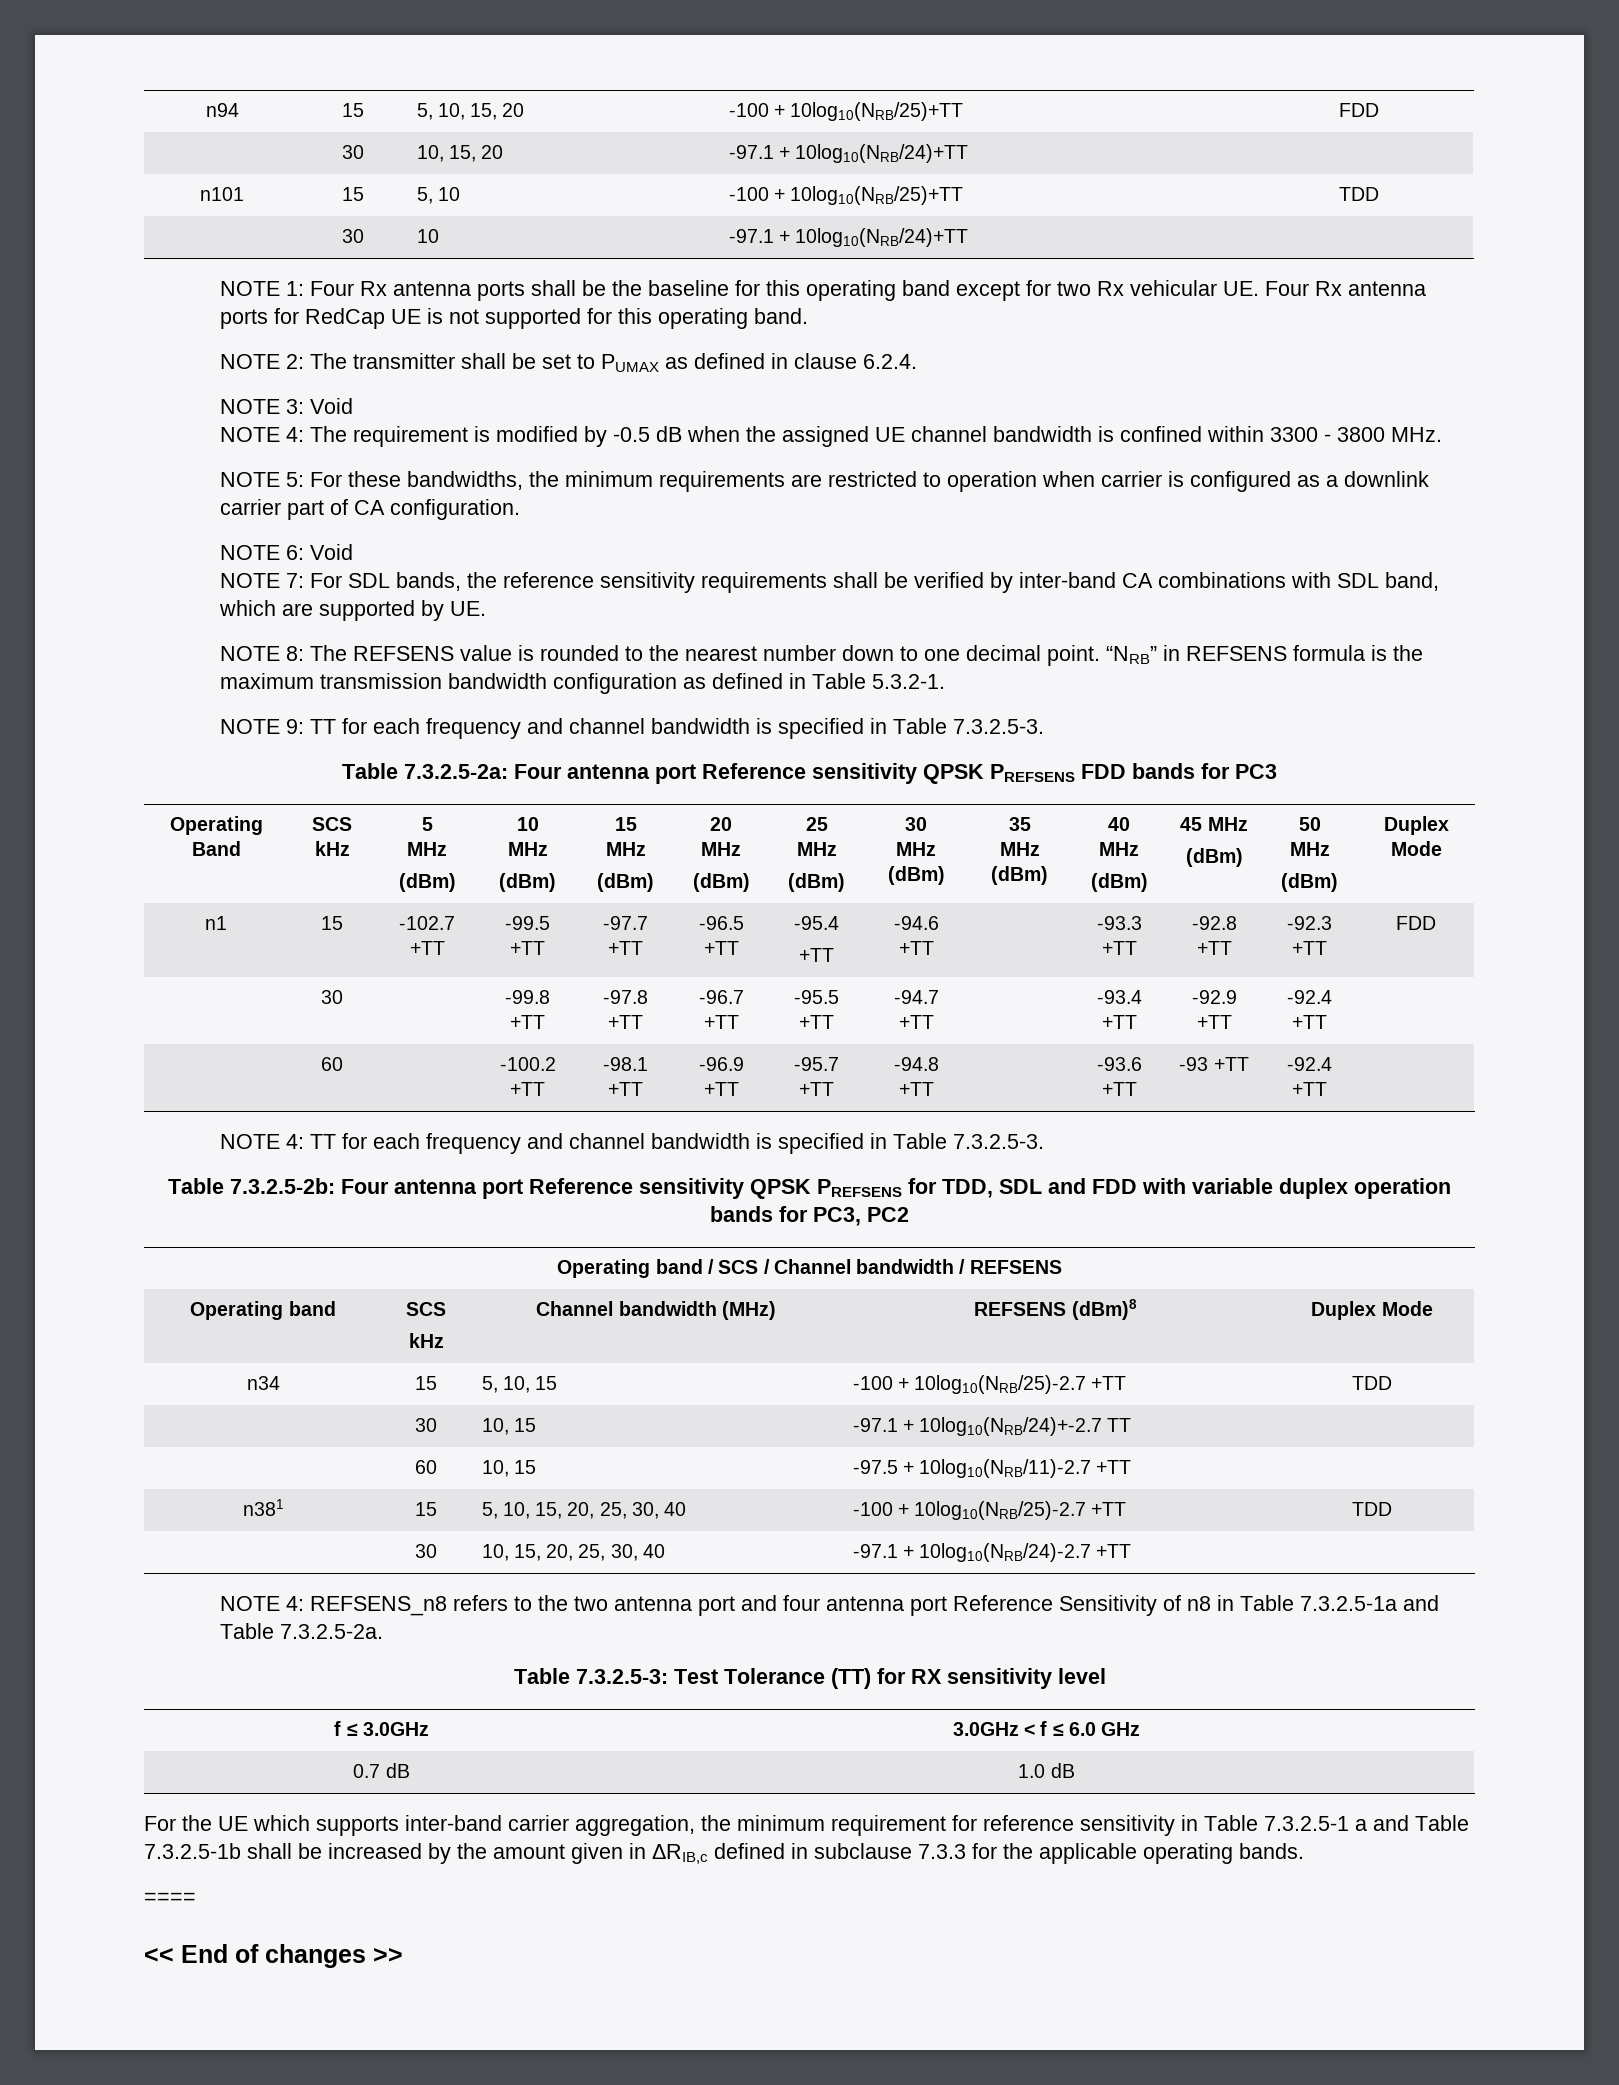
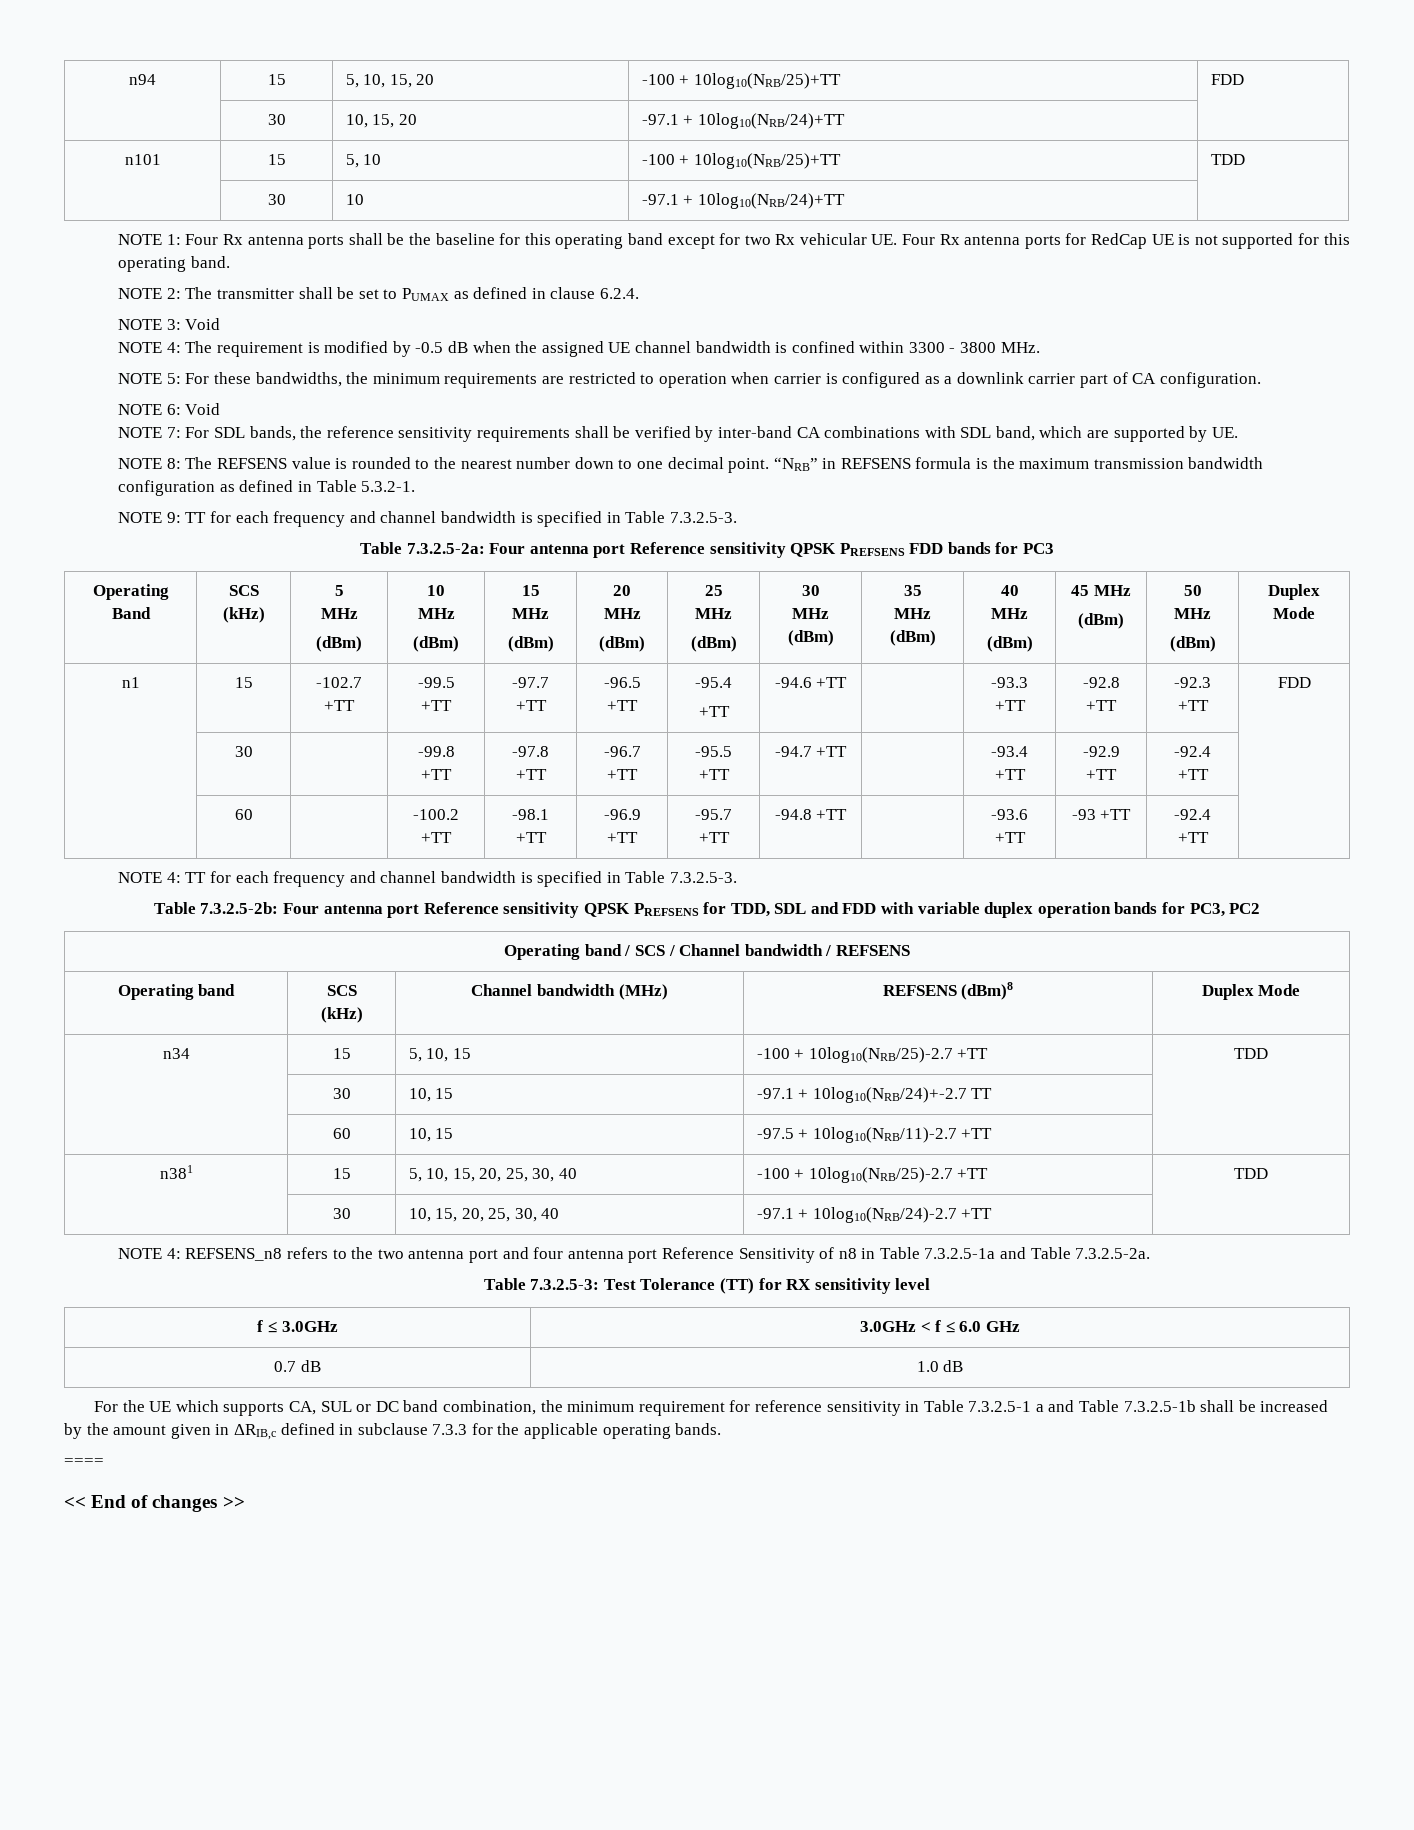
- Operating Band | SCS kHz | 5
+ Operating Band | SCS (kHz) | 5
  Operating band | SCS
- kHz | Channel bandwidth (MHz) | REFSENS (dBm)8 | Duplex Mode
+ (kHz) | Channel bandwidth (MHz) | REFSENS (dBm)8 | Duplex Mode
- For the UE which supports inter-band carrier aggregation, the minimum requirement for reference sensitivity in Table 7.3.2.5-1 a and Table 7.3.2.5-1b shall be increased by the amount given in ΔRIB,c defined in subclause 7.3.3 for the applicable operating bands.
+ For the UE which supports CA, SUL or DC band combination, the minimum requirement for reference sensitivity in Table 7.3.2.5-1 a and Table 7.3.2.5-1b shall be increased by the amount given in ΔRIB,c defined in subclause 7.3.3 for the applicable operating bands.

